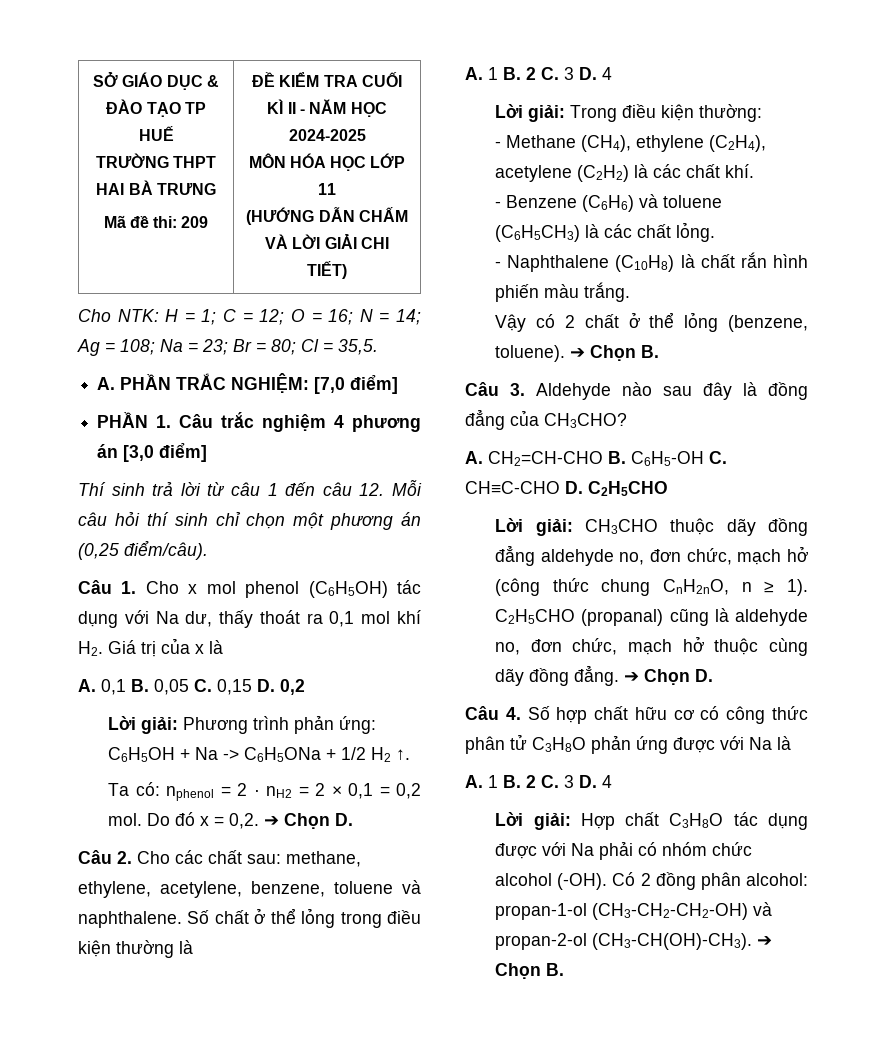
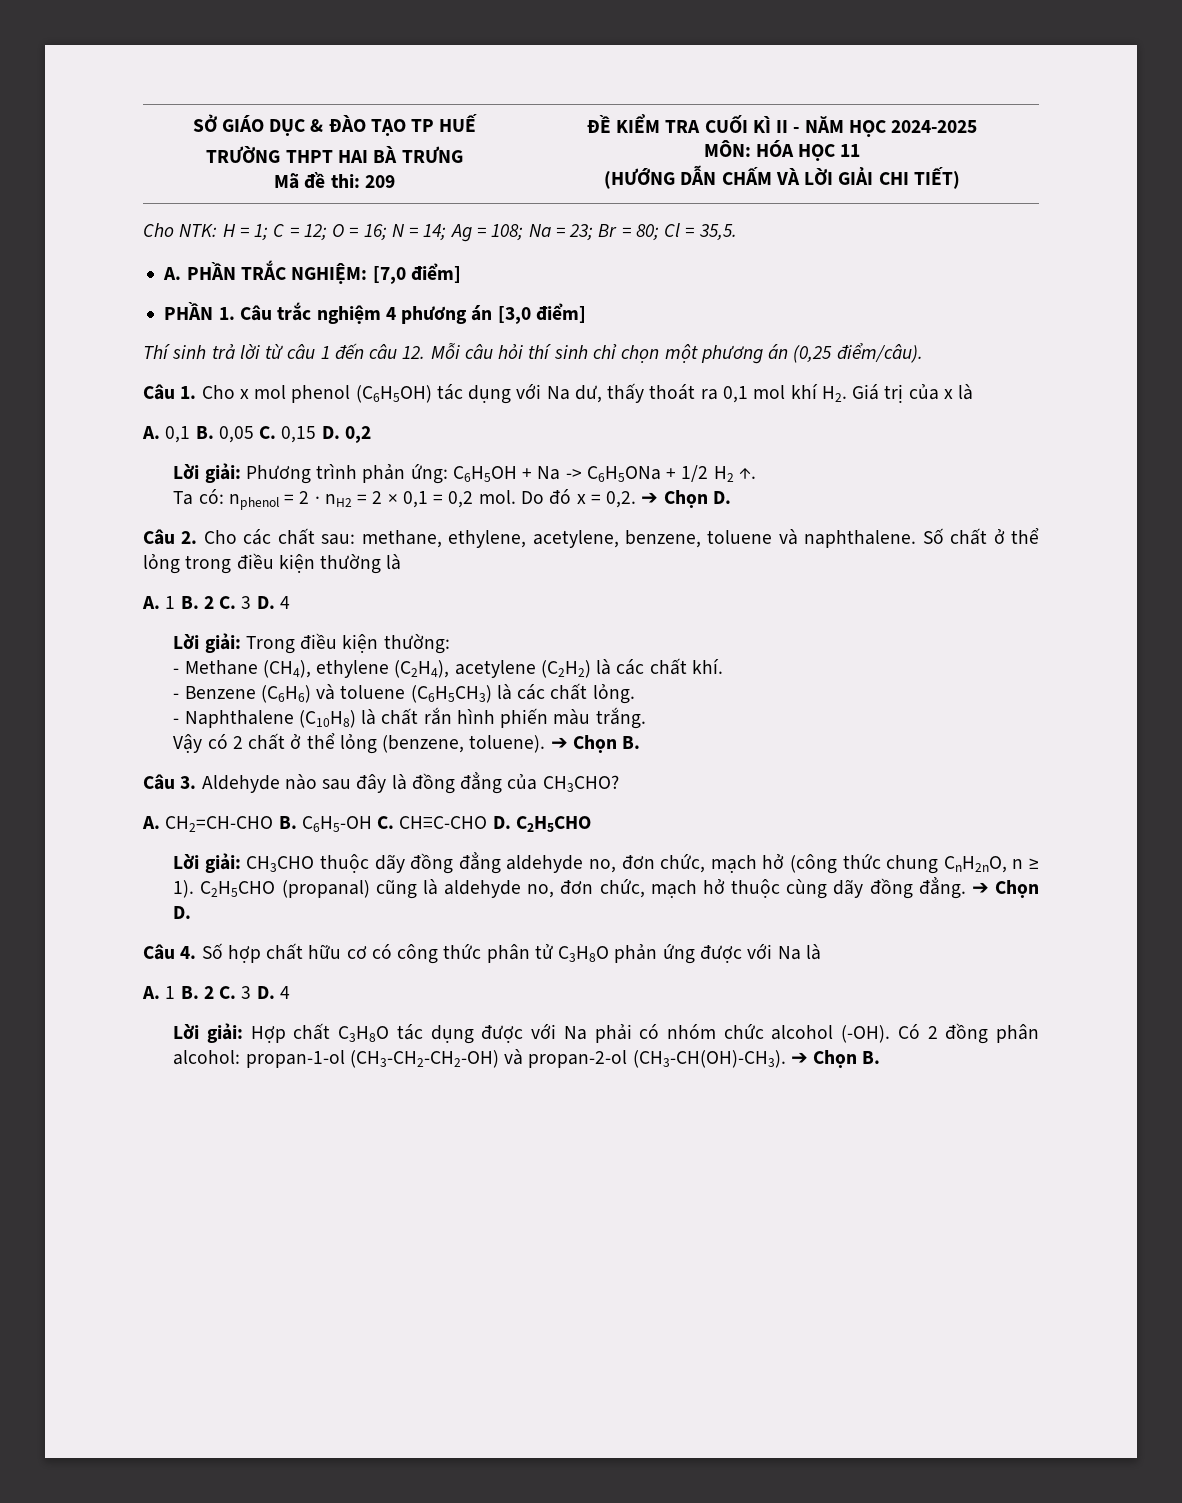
  SỞ GIÁO DỤC & ĐÀO TẠO TP HUẾ
  TRƯỜNG THPT HAI BÀ TRƯNG
  Mã đề thi: 209 | ĐỀ KIỂM TRA CUỐI KÌ II - NĂM HỌC 2024-2025
- MÔN HÓA HỌC LỚP 11
+ MÔN: HÓA HỌC 11

